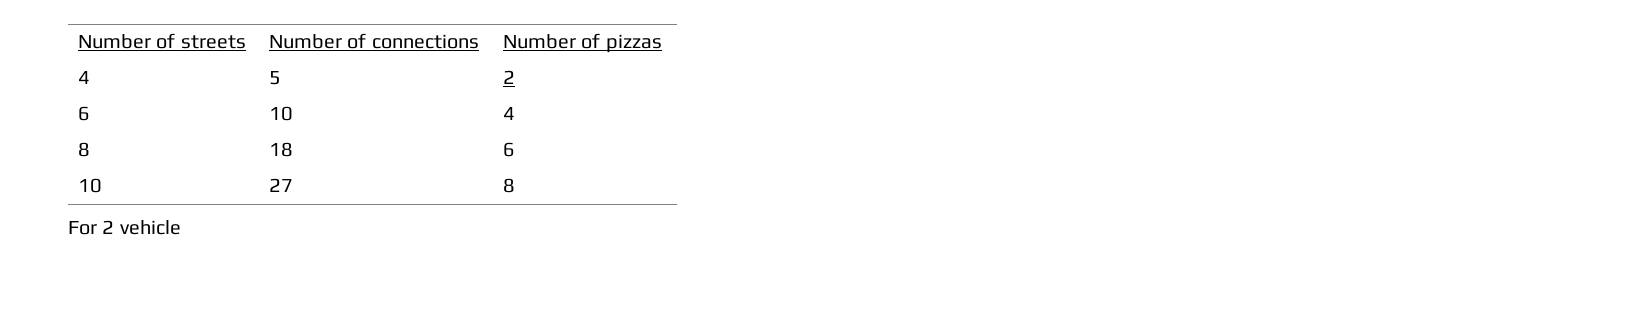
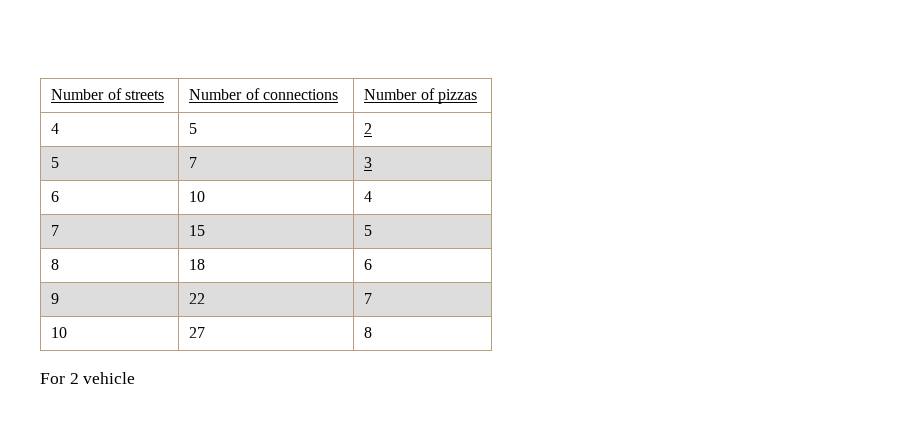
+ 5 | 7 | 3
+ 7 | 15 | 5
+ 9 | 22 | 7

